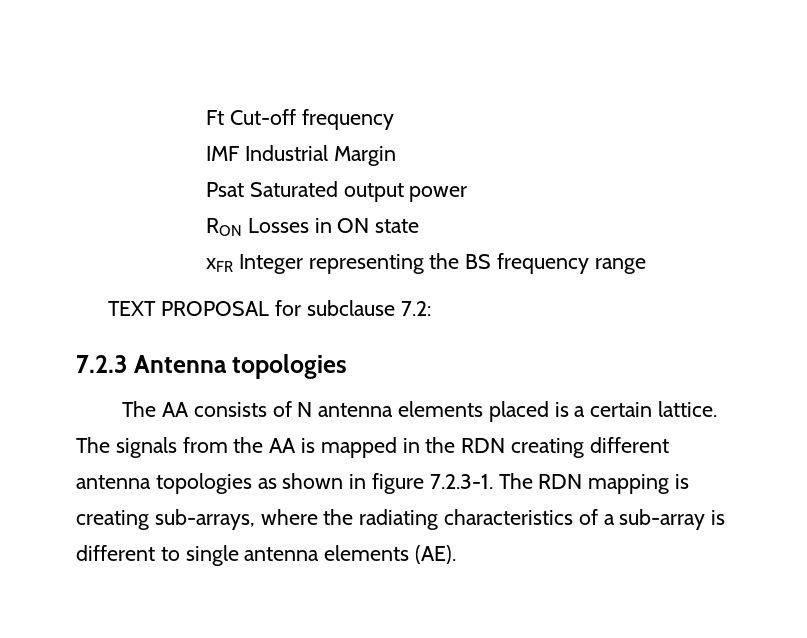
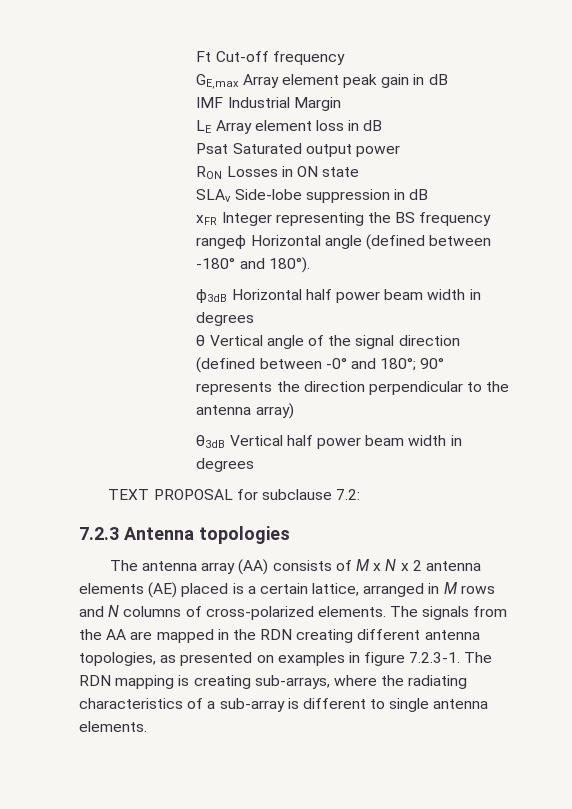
+ GE,max Array element peak gain in dB
  IMF Industrial Margin
+ LE Array element loss in dB
+ SLAv Side-lobe suppression in dB
- xFR Integer representing the BS frequency range
+ xFR Integer representing the BS frequency rangeϕ Horizontal angle (defined between -180° and 180°).
+ ϕ3dB Horizontal half power beam width in degrees
+ θ Vertical angle of the signal direction (defined between -0° and 180°; 90° represents the direction perpendicular to the antenna array)
+ θ3dB Vertical half power beam width in degrees
- The AA consists of N antenna elements placed is a certain lattice.
+ The antenna array (AA) consists of M x N x 2 antenna elements (AE) placed is a certain lattice, arranged in M rows and N columns of cross-polarized elements.
- The signals from the AA is mapped in the RDN creating different antenna topologies as shown in figure 7.2.3-1. The RDN mapping is creating sub-arrays, where the radiating characteristics of a sub-array is different to single antenna elements (AE).
+ The signals from the AA are mapped in the RDN creating different antenna topologies, as presented on examples in figure 7.2.3-1. The RDN mapping is creating sub-arrays, where the radiating characteristics of a sub-array is different to single antenna elements.

